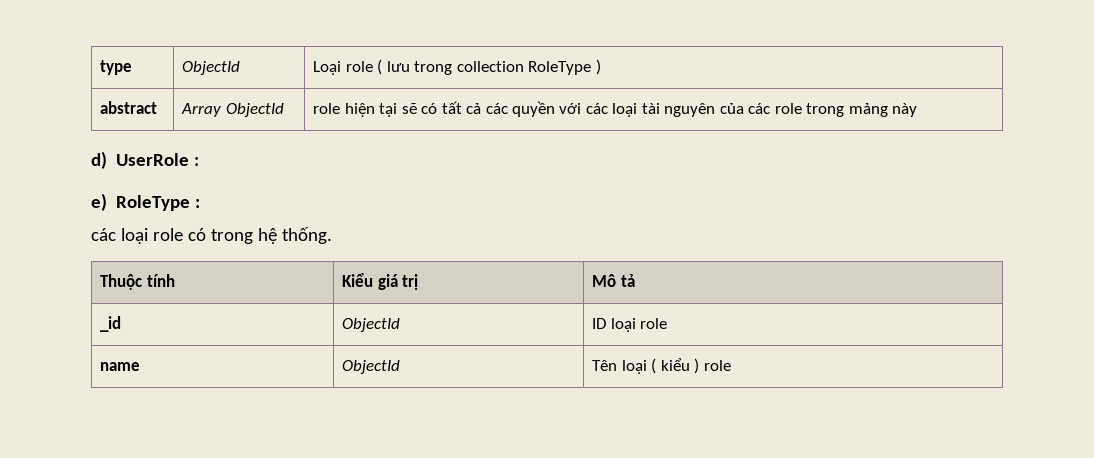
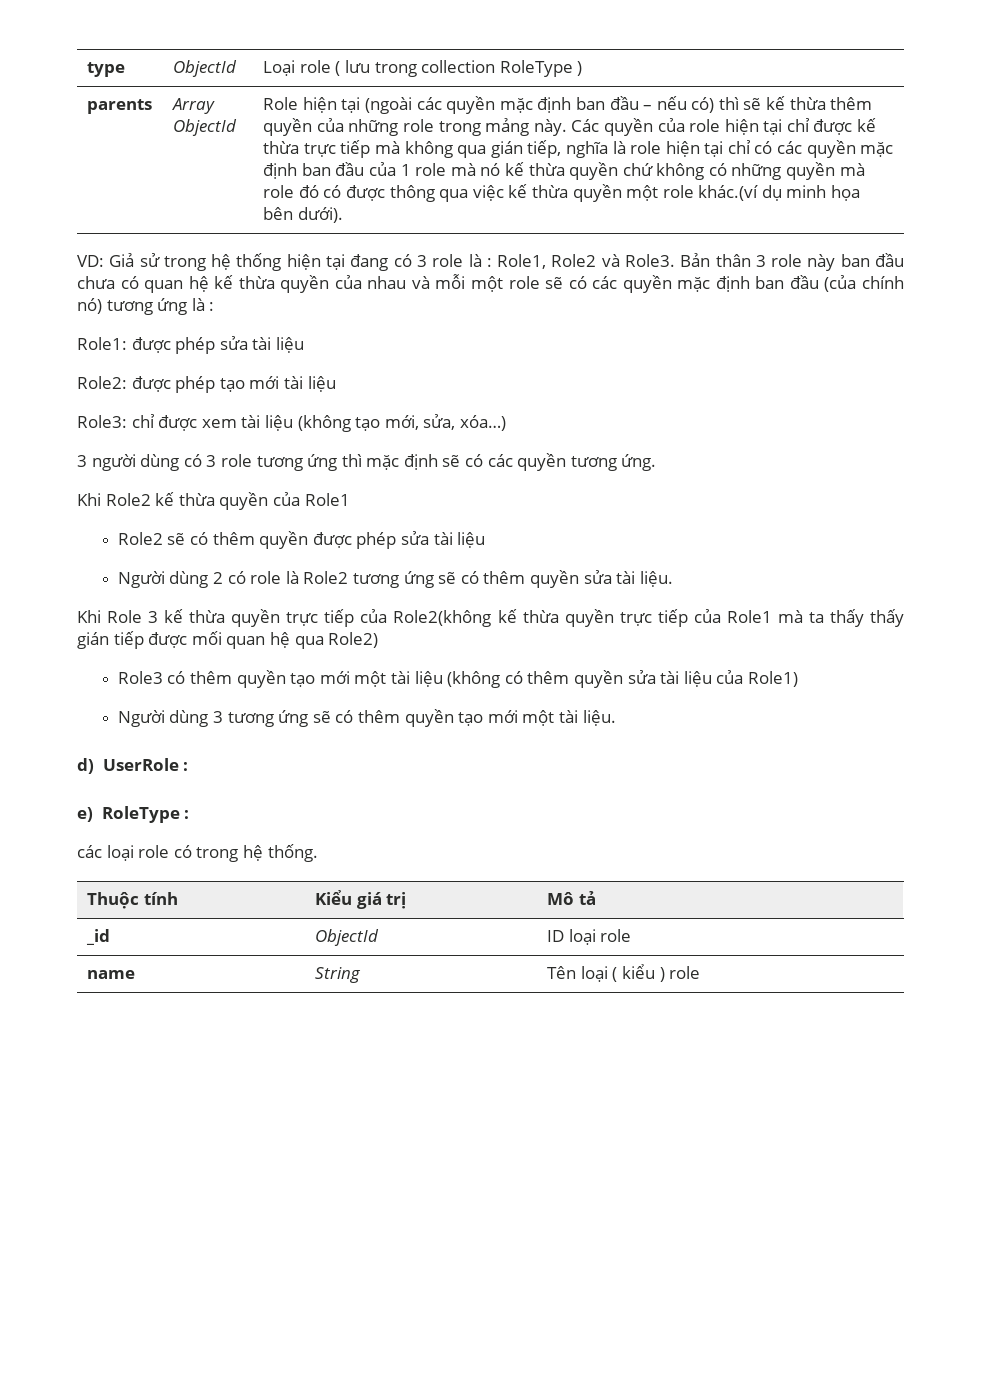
- abstract
+ parents
- role hiện tại sẽ có tất cả các quyền với các loại tài nguyên của các role trong mảng này
+ Role hiện tại (ngoài các quyền mặc định ban đầu – nếu có) thì sẽ kế thừa thêm quyền của những role trong mảng này. Các quyền của role hiện tại chỉ được kế thừa trực tiếp mà không qua gián tiếp, nghĩa là role hiện tại chỉ có các quyền mặc định ban đầu của 1 role mà nó kế thừa quyền chứ không có những quyền mà role đó có được thông qua việc kế thừa quyền một role khác.(ví dụ minh họa bên dưới).
+ VD: Giả sử trong hệ thống hiện tại đang có 3 role là : Role1, Role2 và Role3. Bản thân 3 role này ban đầu chưa có quan hệ kế thừa quyền của nhau và mỗi một role sẽ có các quyền mặc định ban đầu (của chính nó) tương ứng là :
+ Role1: được phép sửa tài liệu
+ Role2: được phép tạo mới tài liệu
+ Role3: chỉ được xem tài liệu (không tạo mới, sửa, xóa…)
+ 3 người dùng có 3 role tương ứng thì mặc định sẽ có các quyền tương ứng.
+ Khi Role2 kế thừa quyền của Role1
+ Role2 sẽ có thêm quyền được phép sửa tài liệu
+ Người dùng 2 có role là Role2 tương ứng sẽ có thêm quyền sửa tài liệu.
+ Khi Role 3 kế thừa quyền trực tiếp của Role2(không kế thừa quyền trực tiếp của Role1 mà ta thấy thấy gián tiếp được mối quan hệ qua Role2)
+ Role3 có thêm quyền tạo mới một tài liệu (không có thêm quyền sửa tài liệu của Role1)
+ Người dùng 3 tương ứng sẽ có thêm quyền tạo mới một tài liệu.
- name | ObjectId | Tên loại ( kiểu ) role
+ name | String | Tên loại ( kiểu ) role

